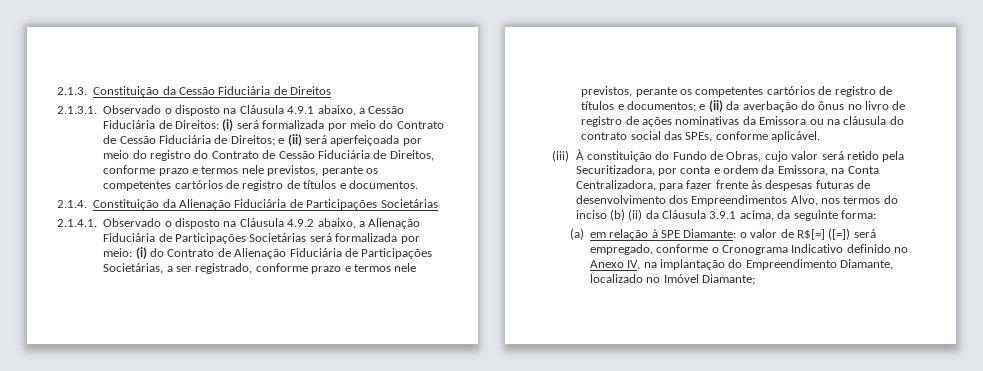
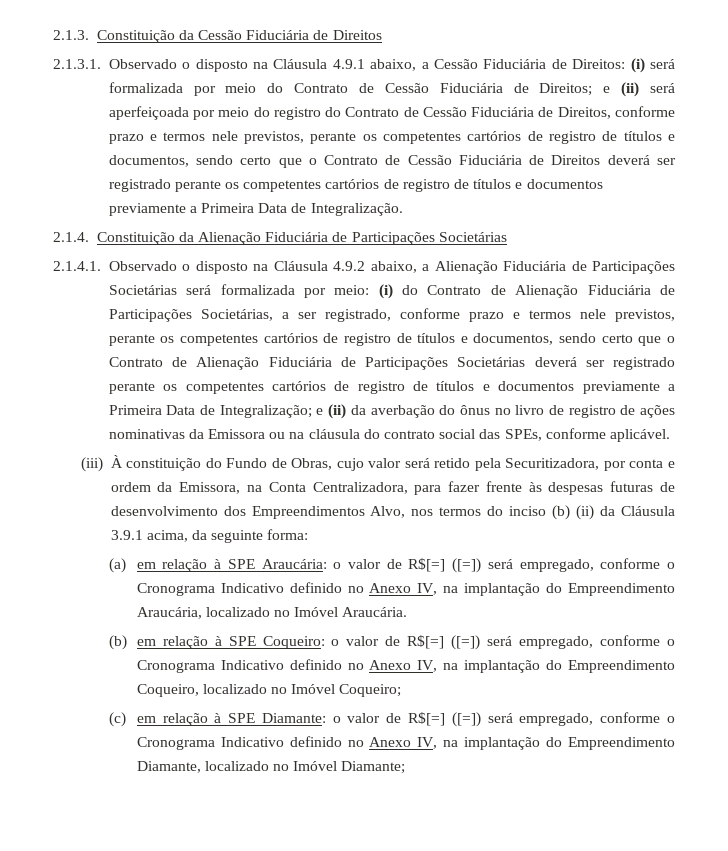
- 2.1.3.1. Observado o disposto na Cláusula 4.9.1 abaixo, a Cessão Fiduciária de Direitos: (i) será formalizada por meio do Contrato de Cessão Fiduciária de Direitos; e (ii) será aperfeiçoada por meio do registro do Contrato de Cessão Fiduciária de Direitos, conforme prazo e termos nele previstos, perante os competentes cartórios de registro de títulos e documentos.
+ 2.1.3.1. Observado o disposto na Cláusula 4.9.1 abaixo, a Cessão Fiduciária de Direitos: (i) será formalizada por meio do Contrato de Cessão Fiduciária de Direitos; e (ii) será aperfeiçoada por meio do registro do Contrato de Cessão Fiduciária de Direitos, conforme prazo e termos nele previstos, perante os competentes cartórios de registro de títulos e documentos, sendo certo que o Contrato de Cessão Fiduciária de Direitos deverá ser registrado perante os competentes cartórios de registro de títulos e documentos previamente a Primeira Data de Integralização.
- (i) do Contrato de Alienação Fiduciária de Participações Societárias, a ser registrado, conforme prazo e termos nele previstos, perante os competentes cartórios de registro de títulos e documentos;
+ (i) do Contrato de Alienação Fiduciária de Participações Societárias, a ser registrado, conforme prazo e termos nele previstos, perante os competentes cartórios de registro de títulos e documentos, sendo certo que o Contrato de Alienação Fiduciária de Participações Societárias deverá ser registrado perante os competentes cartórios de registro de títulos e documentos previamente a Primeira Data de Integralização;
- (a) em relação à SPE Diamante: o valor de R$[=] ([=]) será empregado, conforme o Cronograma Indicativo definido no Anexo IV, na implantação do Empreendimento Diamante, localizado no Imóvel Diamante;
+ (a) em relação à SPE Araucária: o valor de R$[=] ([=]) será empregado, conforme o Cronograma Indicativo definido no Anexo IV, na implantação do Empreendimento Araucária, localizado no Imóvel Araucária.
+ (b) em relação à SPE Coqueiro: o valor de R$[=] ([=]) será empregado, conforme o Cronograma Indicativo definido no Anexo IV, na implantação do Empreendimento Coqueiro, localizado no Imóvel Coqueiro;
+ (c) em relação à SPE Diamante: o valor de R$[=] ([=]) será empregado, conforme o Cronograma Indicativo definido no Anexo IV, na implantação do Empreendimento Diamante, localizado no Imóvel Diamante;

